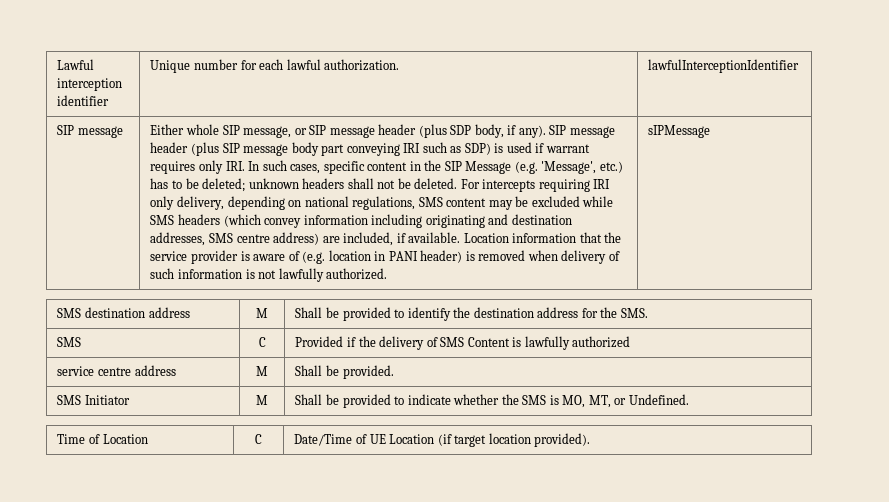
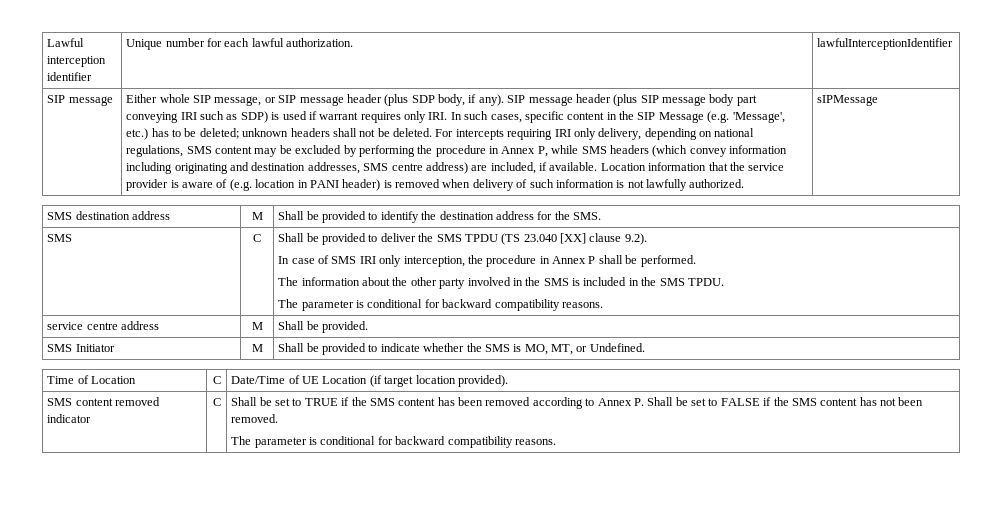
- For intercepts requiring IRI only delivery, depending on national regulations, SMS content may be excluded while SMS headers (which convey information including originating and destination addresses, SMS centre address) are included, if available.
+ For intercepts requiring IRI only delivery, depending on national regulations, SMS content may be excluded by performing the procedure in Annex P, while SMS headers (which convey information including originating and destination addresses, SMS centre address) are included, if available.
- Provided if the delivery of SMS Content is lawfully authorized
+ Shall be provided to deliver the SMS TPDU (TS 23.040 [XX] clause 9.2).
+ In case of SMS IRI only interception, the procedure in Annex P shall be performed.
+ The information about the other party involved in the SMS is included in the SMS TPDU.
+ The parameter is conditional for backward compatibility reasons.
+ SMS content removed indicator | C | Shall be set to TRUE if the SMS content has been removed according to Annex P. Shall be set to FALSE if the SMS content has not been removed.
+ The parameter is conditional for backward compatibility reasons.

